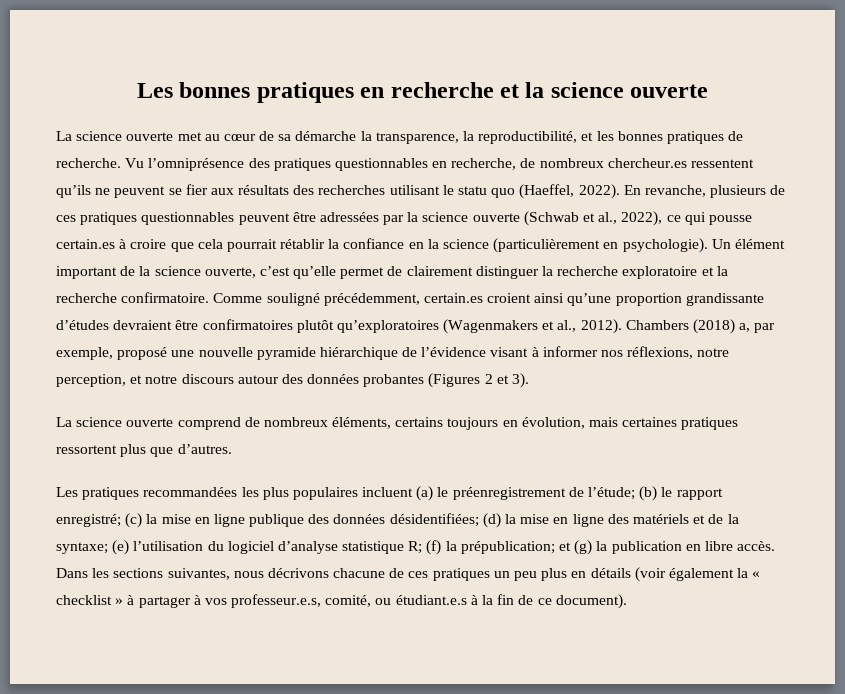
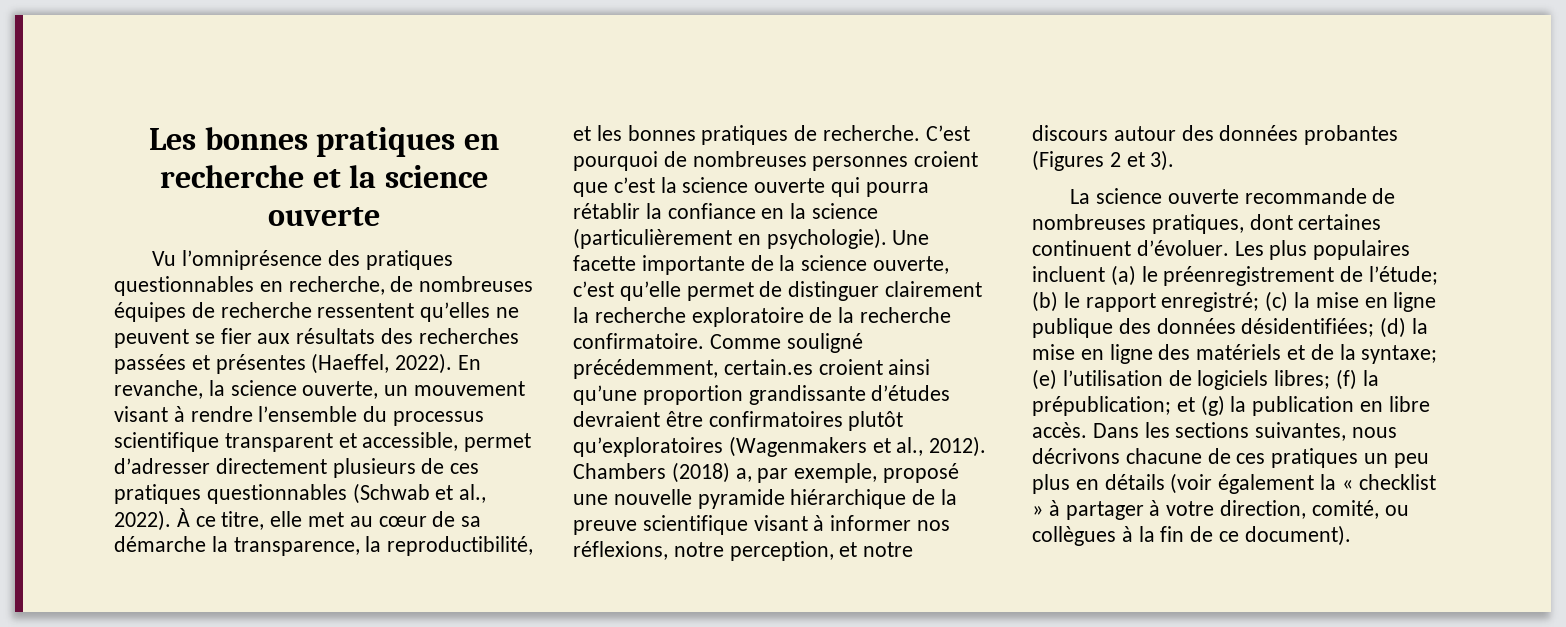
- La science ouverte met au cœur de sa démarche la transparence, la reproductibilité, et les bonnes pratiques de recherche.
+ Vu l’omniprésence des pratiques questionnables en recherche, de nombreuses équipes de recherche ressentent qu’elles ne peuvent se fier aux résultats des recherches passées et présentes (Haeffel, 2022). En revanche, la science ouverte, un mouvement visant à rendre l’ensemble du processus scientifique transparent et accessible, permet d’adresser directement plusieurs de ces pratiques questionnables (Schwab et al., 2022). À ce titre, elle met au cœur de sa démarche la transparence, la reproductibilité, et les bonnes pratiques de recherche.
- Vu l’omniprésence des pratiques questionnables en recherche, de nombreux chercheur.es ressentent qu’ils ne peuvent se fier aux résultats des recherches utilisant le statu quo (Haeffel, 2022). En revanche, plusieurs de ces pratiques questionnables peuvent être adressées par la science ouverte (Schwab et al., 2022), ce qui pousse certain.es à croire que cela pourrait rétablir la confiance en la science (particulièrement en psychologie).
+ C’est pourquoi de nombreuses personnes croient que c’est la science ouverte qui pourra rétablir la confiance en la science (particulièrement en psychologie).
- Un élément important de la science ouverte, c’est qu’elle permet de clairement distinguer la recherche exploratoire et la recherche confirmatoire.
+ Une facette importante de la science ouverte, c’est qu’elle permet de distinguer clairement la recherche exploratoire de la recherche confirmatoire.
- Chambers (2018) a, par exemple, proposé une nouvelle pyramide hiérarchique de l’évidence visant à informer nos réflexions, notre perception, et notre discours autour des données probantes (Figures 2 et 3).
+ Chambers (2018) a, par exemple, proposé une nouvelle pyramide hiérarchique de la preuve scientifique visant à informer nos réflexions, notre perception, et notre discours autour des données probantes (Figures 2 et 3).
- La science ouverte comprend de nombreux éléments, certains toujours en évolution, mais certaines pratiques ressortent plus que d’autres.
- Les pratiques recommandées les plus populaires incluent (a) le préenregistrement de l’étude; (b) le rapport enregistré; (c) la mise en ligne publique des données désidentifiées; (d) la mise en ligne des matériels et de la syntaxe; (e) l’utilisation du logiciel d’analyse statistique R; (f) la prépublication; et (g) la publication en libre accès.
+ La science ouverte recommande de nombreuses pratiques, dont certaines continuent d’évoluer. Les plus populaires incluent (a) le préenregistrement de l’étude; (b) le rapport enregistré; (c) la mise en ligne publique des données désidentifiées; (d) la mise en ligne des matériels et de la syntaxe; (e) l’utilisation de logiciels libres; (f) la prépublication; et (g) la publication en libre accès.
- Dans les sections suivantes, nous décrivons chacune de ces pratiques un peu plus en détails (voir également la « checklist » à partager à vos professeur.e.s, comité, ou étudiant.e.s à la fin de ce document).
+ Dans les sections suivantes, nous décrivons chacune de ces pratiques un peu plus en détails (voir également la « checklist » à partager à votre direction, comité, ou collègues à la fin de ce document).

